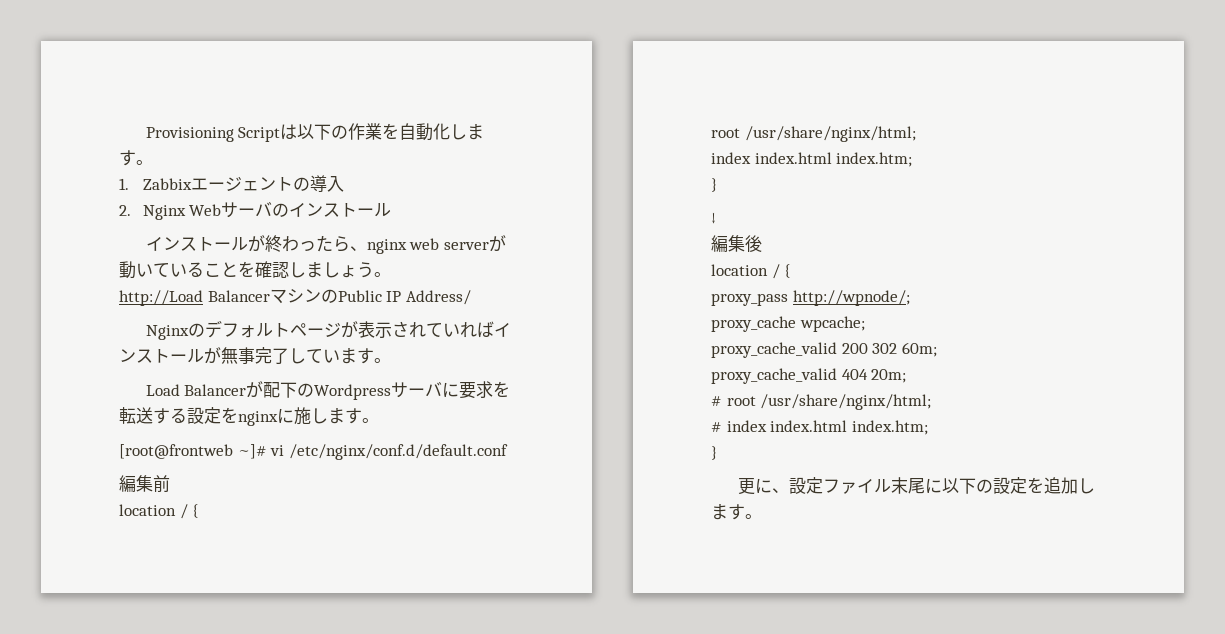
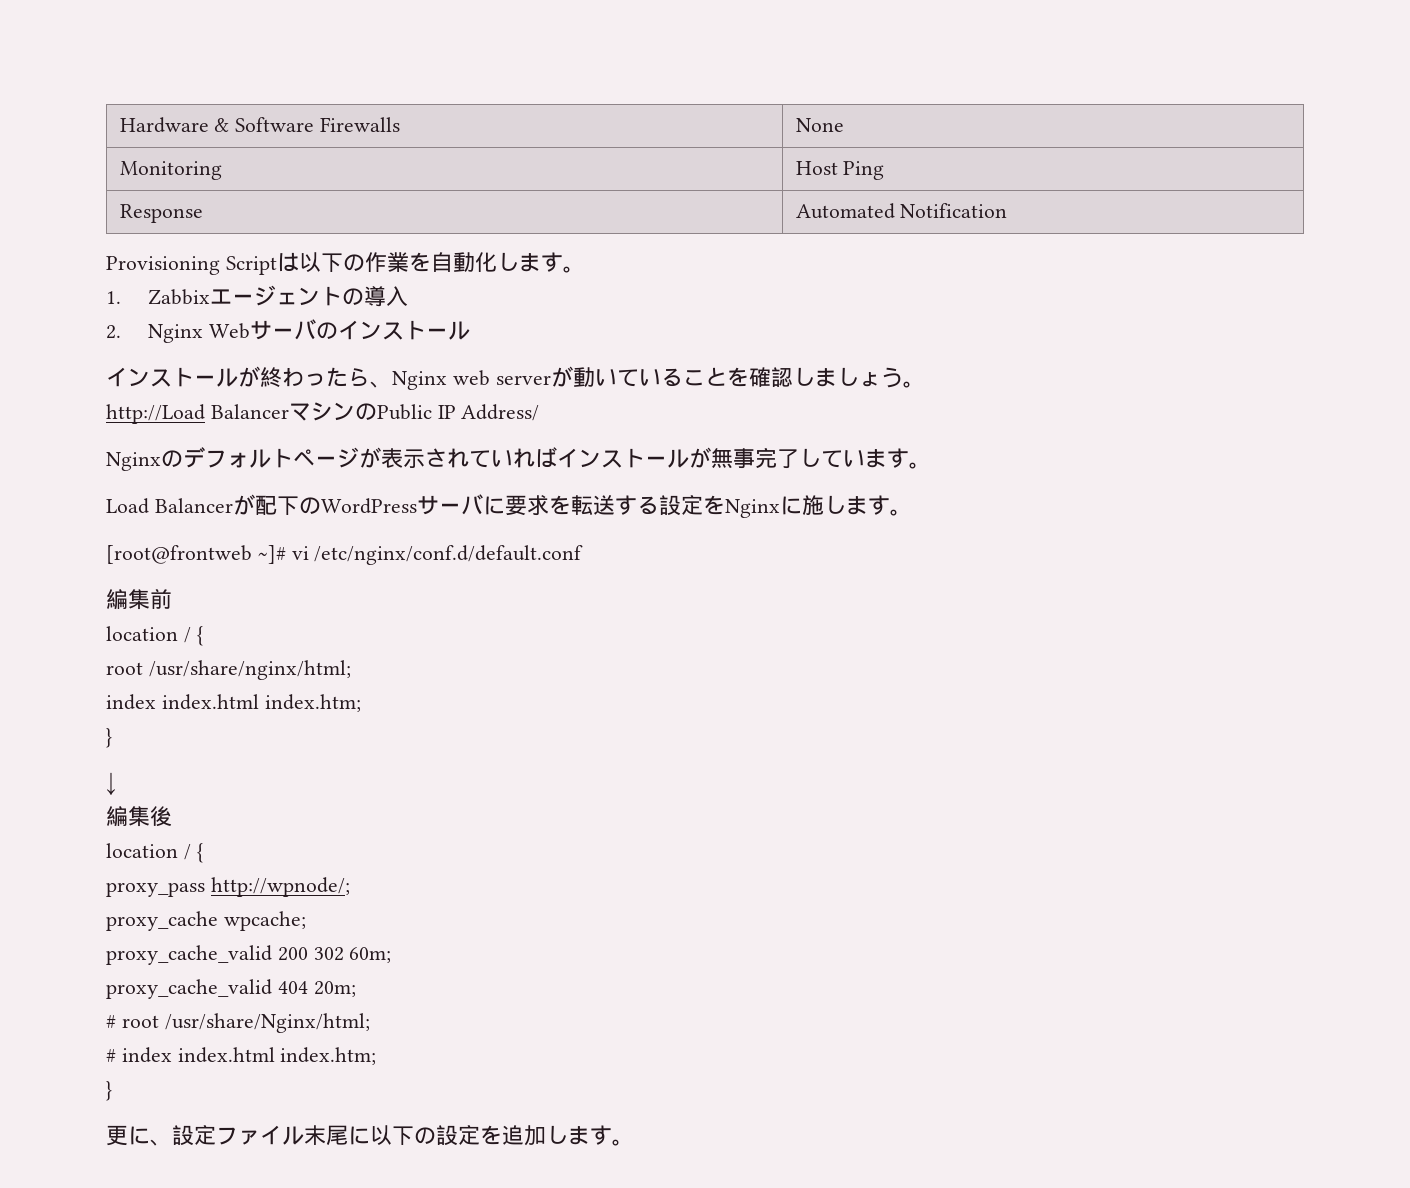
+ Hardware & Software Firewalls | None
+ Monitoring | Host Ping
+ Response | Automated Notification
- インストールが終わったら、nginx web serverが動いていることを確認しましょう。
+ インストールが終わったら、Nginx web serverが動いていることを確認しましょう。
- Load Balancerが配下のWordpressサーバに要求を転送する設定をnginxに施します。
+ Load Balancerが配下のWordPressサーバに要求を転送する設定をNginxに施します。
- # root /usr/share/nginx/html;
+ # root /usr/share/Nginx/html;

